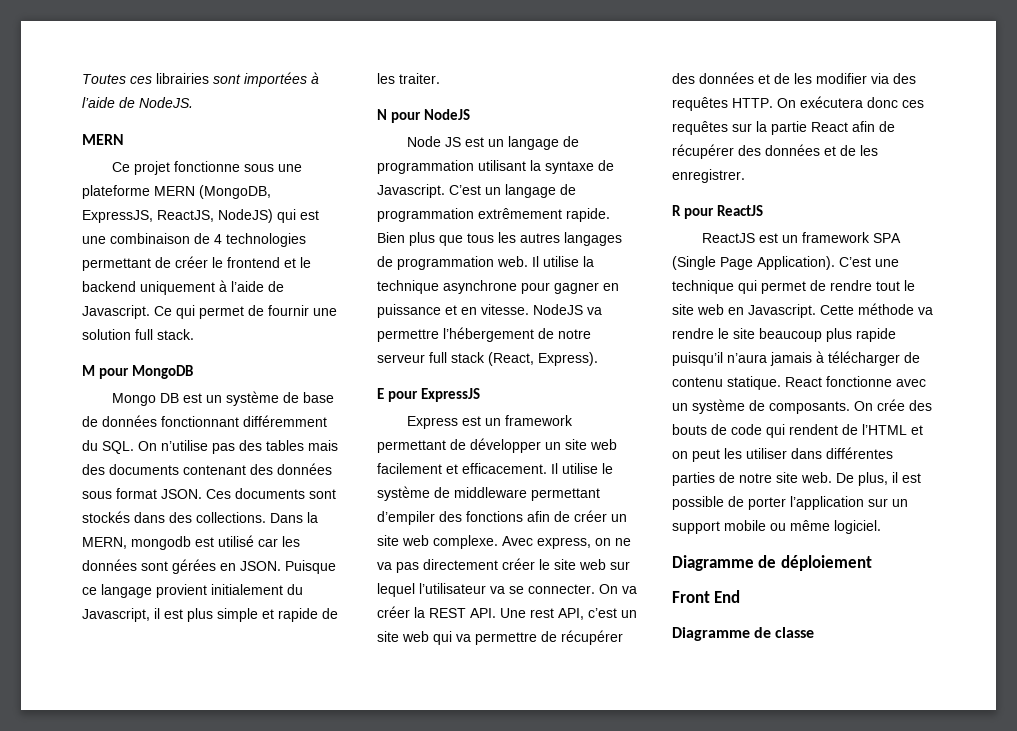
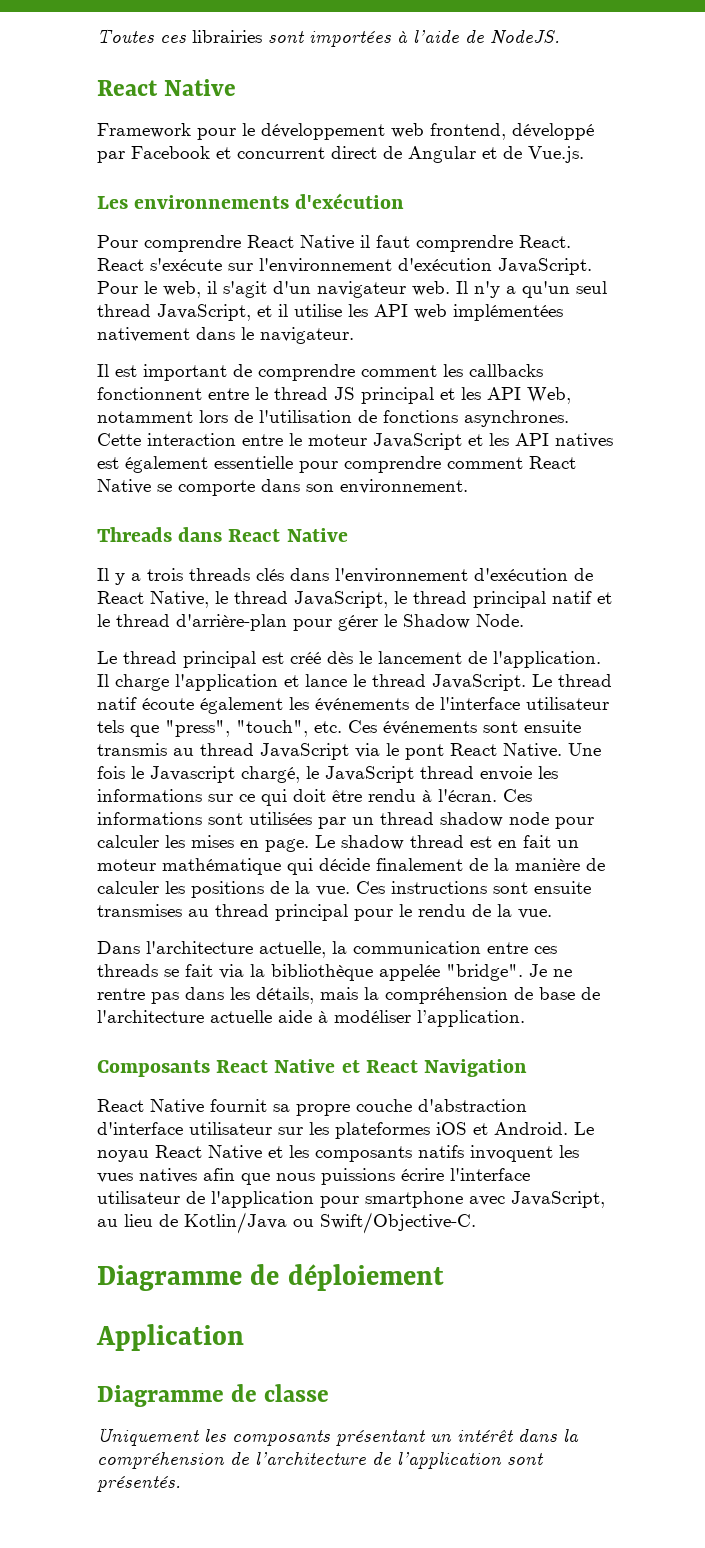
  Toutes ces librairies sont importées à l’aide de NodeJS.
- MERN
- Ce projet fonctionne sous une plateforme MERN (MongoDB, ExpressJS, ReactJS, NodeJS) qui est une combinaison de 4 technologies permettant de créer le frontend et le backend uniquement à l’aide de Javascript. Ce qui permet de fournir une solution full stack.
- M pour MongoDB
- Mongo DB est un système de base de données fonctionnant différemment du SQL. On n’utilise pas des tables mais des documents contenant des données sous format JSON. Ces documents sont stockés dans des collections. Dans la MERN, mongodb est utilisé car les données sont gérées en JSON. Puisque ce langage provient initialement du Javascript, il est plus simple et rapide de les traiter.
- N pour NodeJS
- Node JS est un langage de programmation utilisant la syntaxe de Javascript. C’est un langage de programmation extrêmement rapide. Bien plus que tous les autres langages de programmation web. Il utilise la technique asynchrone pour gagner en puissance et en vitesse. NodeJS va permettre l’hébergement de notre serveur full stack (React, Express).
- E pour ExpressJS
- Express est un framework permettant de développer un site web facilement et efficacement. Il utilise le système de middleware permettant d’empiler des fonctions afin de créer un site web complexe. Avec express, on ne va pas directement créer le site web sur lequel l’utilisateur va se connecter. On va créer la REST API. Une rest API, c’est un site web qui va permettre de récupérer des données et de les modifier via des requêtes HTTP. On exécutera donc ces requêtes sur la partie React afin de récupérer des données et de les enregistrer.
- R pour ReactJS
- ReactJS est un framework SPA (Single Page Application). C’est une technique qui permet de rendre tout le site web en Javascript. Cette méthode va rendre le site beaucoup plus rapide puisqu’il n’aura jamais à télécharger de contenu statique. React fonctionne avec un système de composants. On crée des bouts de code qui rendent de l’HTML et on peut les utiliser dans différentes parties de notre site web. De plus, il est possible de porter l’application sur un support mobile ou même logiciel.
+ React Native
+ Framework pour le développement web frontend, développé par Facebook et concurrent direct de Angular et de Vue.js.
+ Les environnements d'exécution
+ Pour comprendre React Native il faut comprendre React. React s'exécute sur l'environnement d'exécution JavaScript. Pour le web, il s'agit d'un navigateur web. Il n'y a qu'un seul thread JavaScript, et il utilise les API web implémentées nativement dans le navigateur.
+ Il est important de comprendre comment les callbacks fonctionnent entre le thread JS principal et les API Web, notamment lors de l'utilisation de fonctions asynchrones. Cette interaction entre le moteur JavaScript et les API natives est également essentielle pour comprendre comment React Native se comporte dans son environnement.
+ Threads dans React Native
+ Il y a trois threads clés dans l'environnement d'exécution de React Native, le thread JavaScript, le thread principal natif et le thread d'arrière-plan pour gérer le Shadow Node.
+ Le thread principal est créé dès le lancement de l'application. Il charge l'application et lance le thread JavaScript. Le thread natif écoute également les événements de l'interface utilisateur tels que "press", "touch", etc. Ces événements sont ensuite transmis au thread JavaScript via le pont React Native. Une fois le Javascript chargé, le JavaScript thread envoie les informations sur ce qui doit être rendu à l'écran. Ces informations sont utilisées par un thread shadow node pour calculer les mises en page. Le shadow thread est en fait un moteur mathématique qui décide finalement de la manière de calculer les positions de la vue. Ces instructions sont ensuite transmises au thread principal pour le rendu de la vue.
+ Dans l'architecture actuelle, la communication entre ces threads se fait via la bibliothèque appelée "bridge". Je ne rentre pas dans les détails, mais la compréhension de base de l'architecture actuelle aide à modéliser l’application.
+ Composants React Native et React Navigation
+ React Native fournit sa propre couche d'abstraction d'interface utilisateur sur les plateformes iOS et Android. Le noyau React Native et les composants natifs invoquent les vues natives afin que nous puissions écrire l'interface utilisateur de l'application pour smartphone avec JavaScript, au lieu de Kotlin/Java ou Swift/Objective-C.
- Front End
+ Application
+ Uniquement les composants présentant un intérêt dans la compréhension de l’architecture de l’application sont présentés.

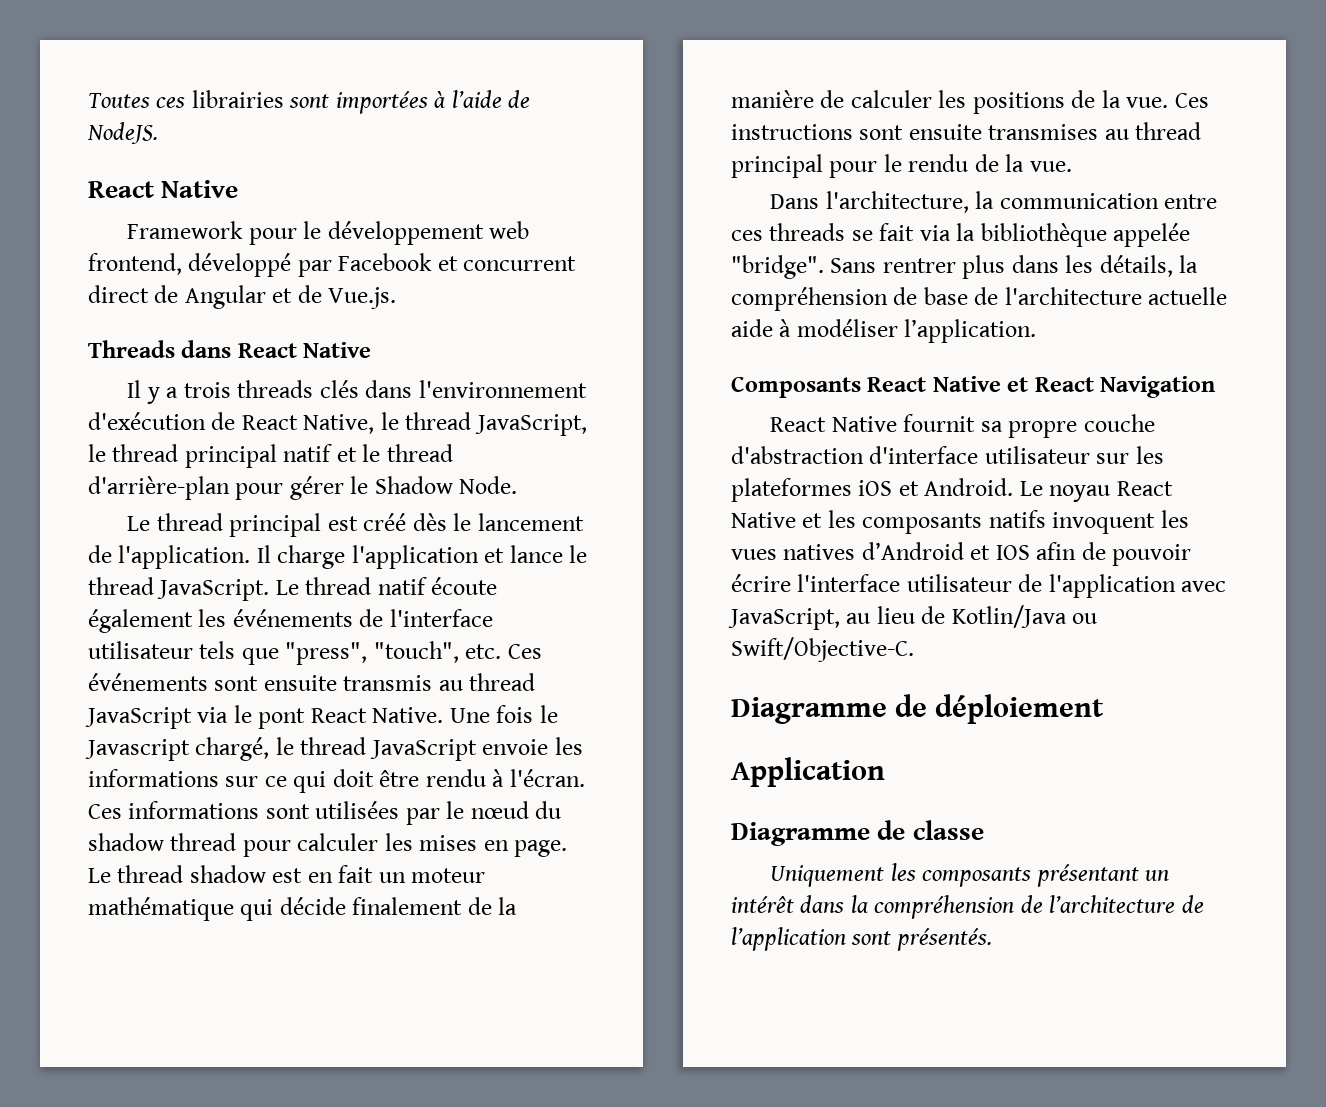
- Les environnements d'exécution
- Pour comprendre React Native il faut comprendre React. React s'exécute sur l'environnement d'exécution JavaScript. Pour le web, il s'agit d'un navigateur web. Il n'y a qu'un seul thread JavaScript, et il utilise les API web implémentées nativement dans le navigateur.
- Il est important de comprendre comment les callbacks fonctionnent entre le thread JS principal et les API Web, notamment lors de l'utilisation de fonctions asynchrones. Cette interaction entre le moteur JavaScript et les API natives est également essentielle pour comprendre comment React Native se comporte dans son environnement.
- Une fois le Javascript chargé, le JavaScript thread envoie les informations sur ce qui doit être rendu à l'écran.
+ Une fois le Javascript chargé, le thread JavaScript envoie les informations sur ce qui doit être rendu à l'écran.
- Ces informations sont utilisées par un thread shadow node pour calculer les mises en page.
+ Ces informations sont utilisées par le nœud du shadow thread pour calculer les mises en page.
- Le shadow thread est en fait un moteur mathématique qui décide finalement de la manière de calculer les positions de la vue.
+ Le thread shadow est en fait un moteur mathématique qui décide finalement de la manière de calculer les positions de la vue.
- Dans l'architecture actuelle, la communication entre ces threads se fait via la bibliothèque appelée "bridge".
+ Dans l'architecture, la communication entre ces threads se fait via la bibliothèque appelée "bridge".
- Je ne rentre pas dans les détails, mais la compréhension de base de l'architecture actuelle aide à modéliser l’application.
+ Sans rentrer plus dans les détails, la compréhension de base de l'architecture actuelle aide à modéliser l’application.
- Le noyau React Native et les composants natifs invoquent les vues natives afin que nous puissions écrire l'interface utilisateur de l'application pour smartphone avec JavaScript, au lieu de Kotlin/Java ou Swift/Objective-C.
+ Le noyau React Native et les composants natifs invoquent les vues natives d’Android et IOS afin de pouvoir écrire l'interface utilisateur de l'application avec JavaScript, au lieu de Kotlin/Java ou Swift/Objective-C.

